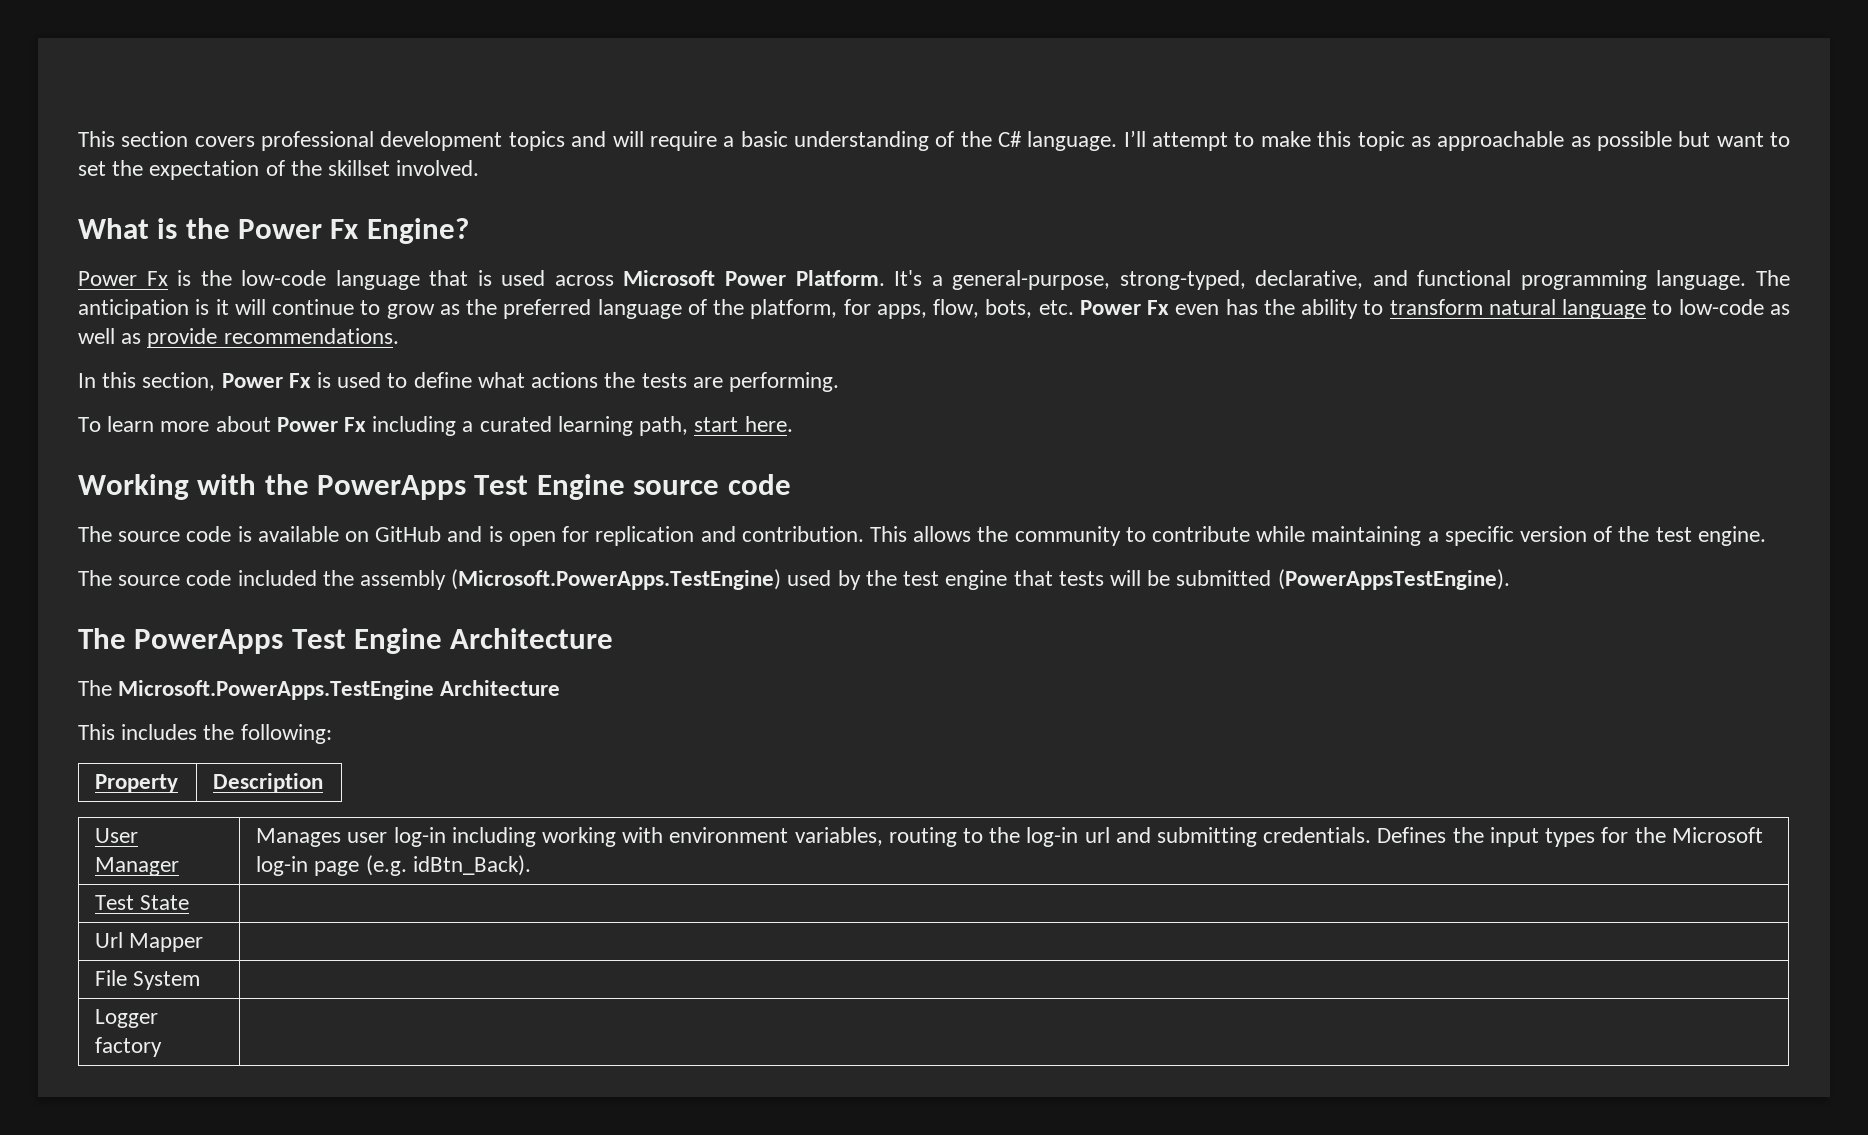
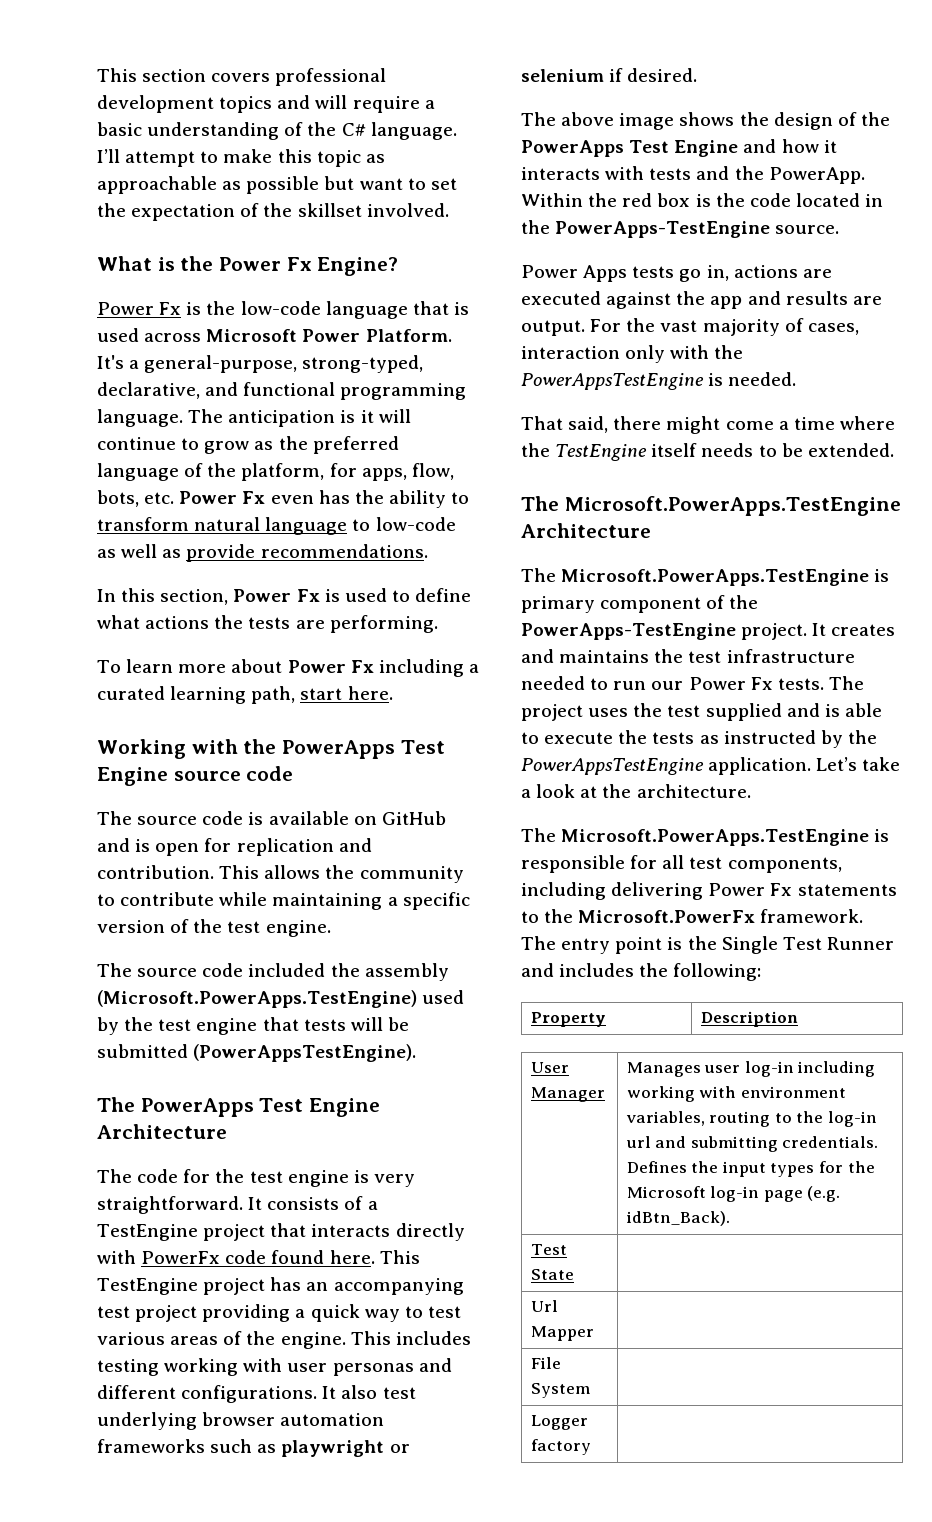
+ The code for the test engine is very straightforward. It consists of a TestEngine project that interacts directly with PowerFx code found here. This TestEngine project has an accompanying test project providing a quick way to test various areas of the engine. This includes testing working with user personas and different configurations. It also test underlying browser automation frameworks such as playwright or selenium if desired.
+ The above image shows the design of the PowerApps Test Engine and how it interacts with tests and the PowerApp. Within the red box is the code located in the PowerApps-TestEngine source.
+ Power Apps tests go in, actions are executed against the app and results are output. For the vast majority of cases, interaction only with the PowerAppsTestEngine is needed.
+ That said, there might come a time where the TestEngine itself needs to be extended.
  The Microsoft.PowerApps.TestEngine Architecture
- This includes the following:
+ The Microsoft.PowerApps.TestEngine is primary component of the PowerApps-TestEngine project. It creates and maintains the test infrastructure needed to run our Power Fx tests. The project uses the test supplied and is able to execute the tests as instructed by the PowerAppsTestEngine application. Let’s take a look at the architecture.
+ The Microsoft.PowerApps.TestEngine is responsible for all test components, including delivering Power Fx statements to the Microsoft.PowerFx framework. The entry point is the Single Test Runner and includes the following:

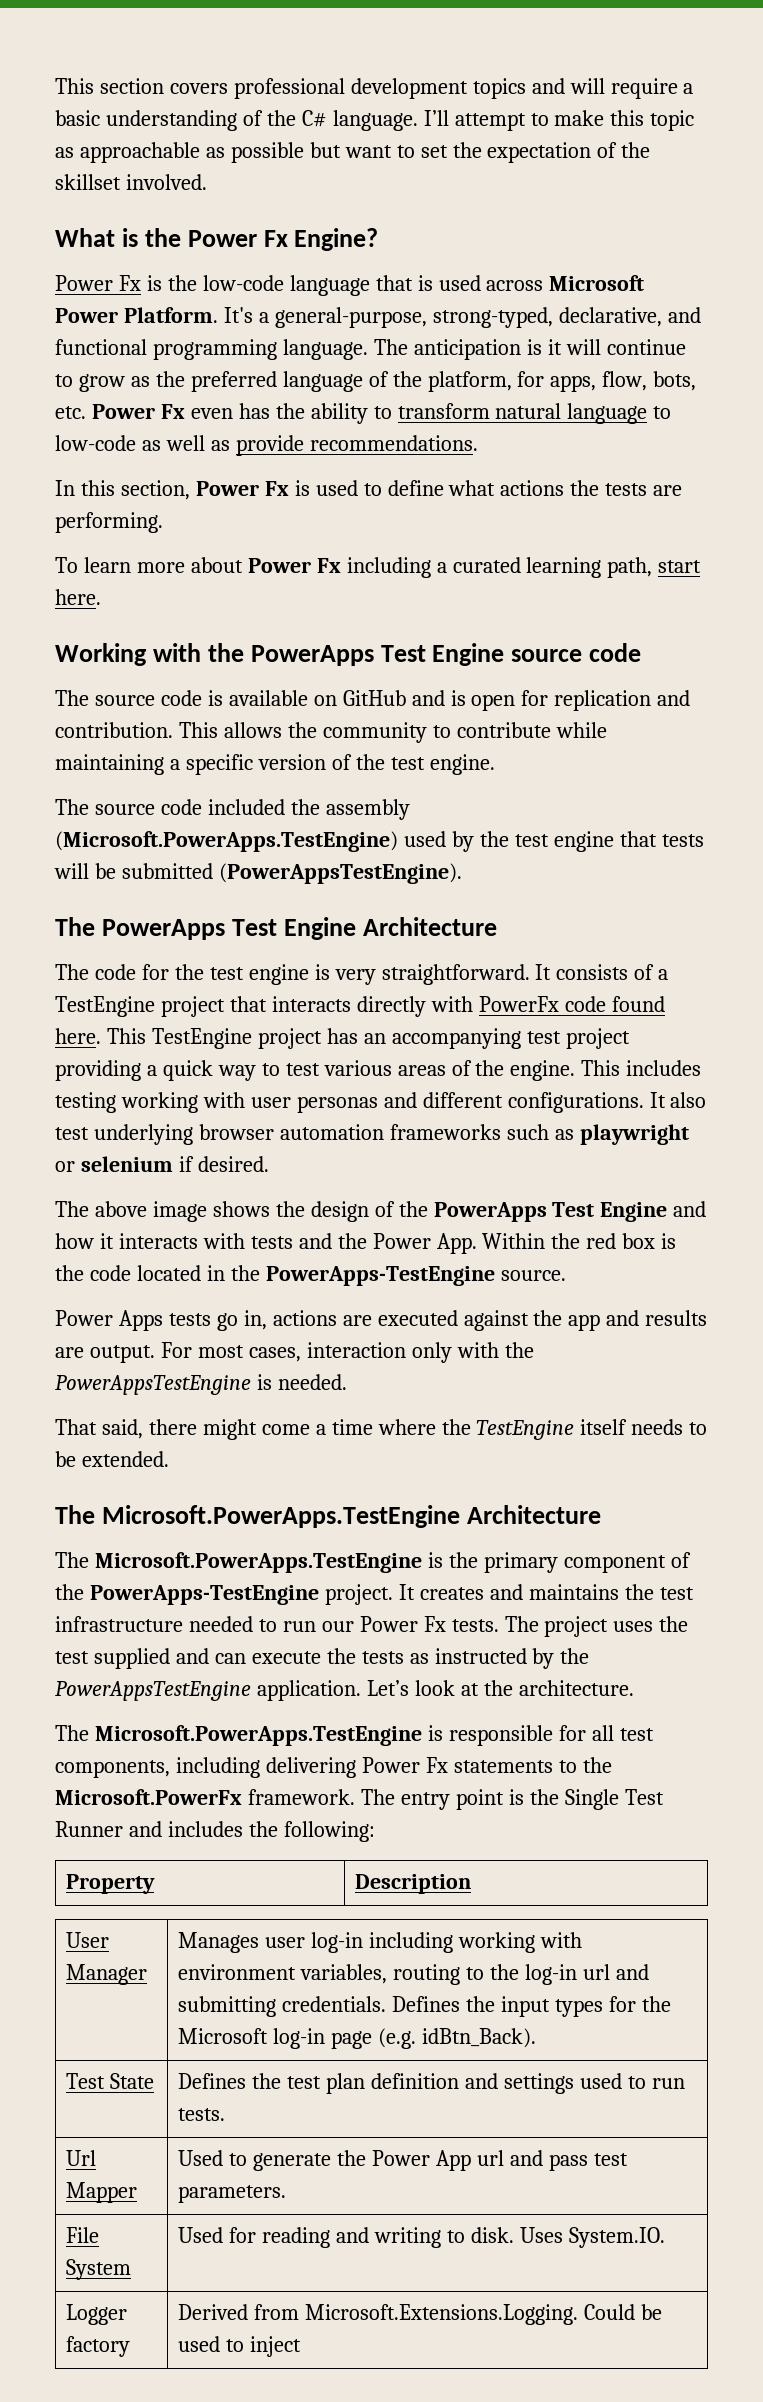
- The above image shows the design of the PowerApps Test Engine and how it interacts with tests and the PowerApp. Within the red box is the code located in the PowerApps-TestEngine source.
+ The above image shows the design of the PowerApps Test Engine and how it interacts with tests and the Power App. Within the red box is the code located in the PowerApps-TestEngine source.
- For the vast majority of cases, interaction only with the PowerAppsTestEngine is needed.
+ For most cases, interaction only with the PowerAppsTestEngine is needed.
- The Microsoft.PowerApps.TestEngine is primary component of the PowerApps-TestEngine project.
+ The Microsoft.PowerApps.TestEngine is the primary component of the PowerApps-TestEngine project.
- The project uses the test supplied and is able to execute the tests as instructed by the PowerAppsTestEngine application.
+ The project uses the test supplied and can execute the tests as instructed by the PowerAppsTestEngine application.
- Let’s take a look at the architecture.
+ Let’s look at the architecture.
- Test State |
- Url Mapper |
- File System |
- Logger factory |
+ Test State | Defines the test plan definition and settings used to run tests.
+ Url Mapper | Used to generate the Power App url and pass test parameters.
+ File System | Used for reading and writing to disk. Uses System.IO.
+ Logger factory | Derived from Microsoft.Extensions.Logging. Could be used to inject

